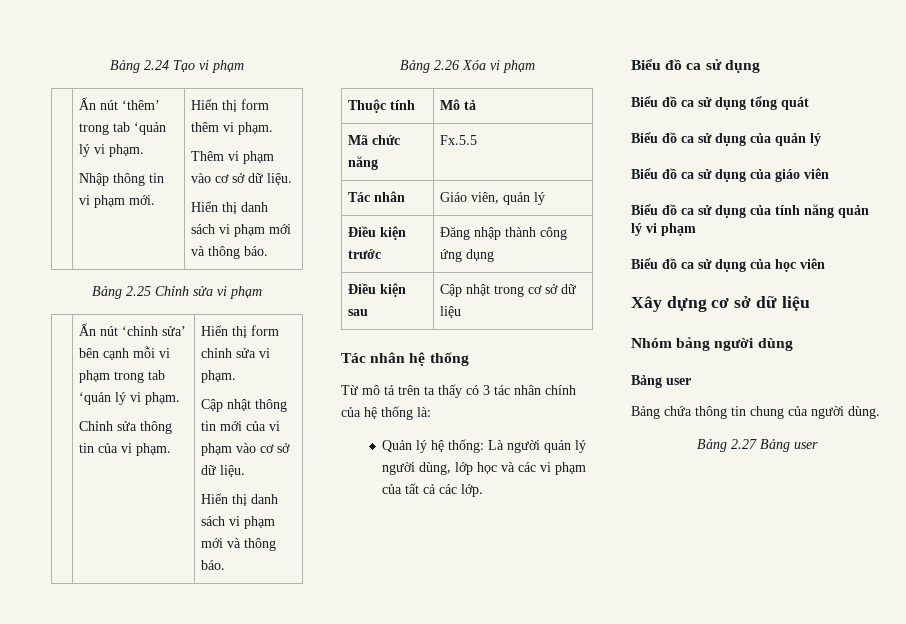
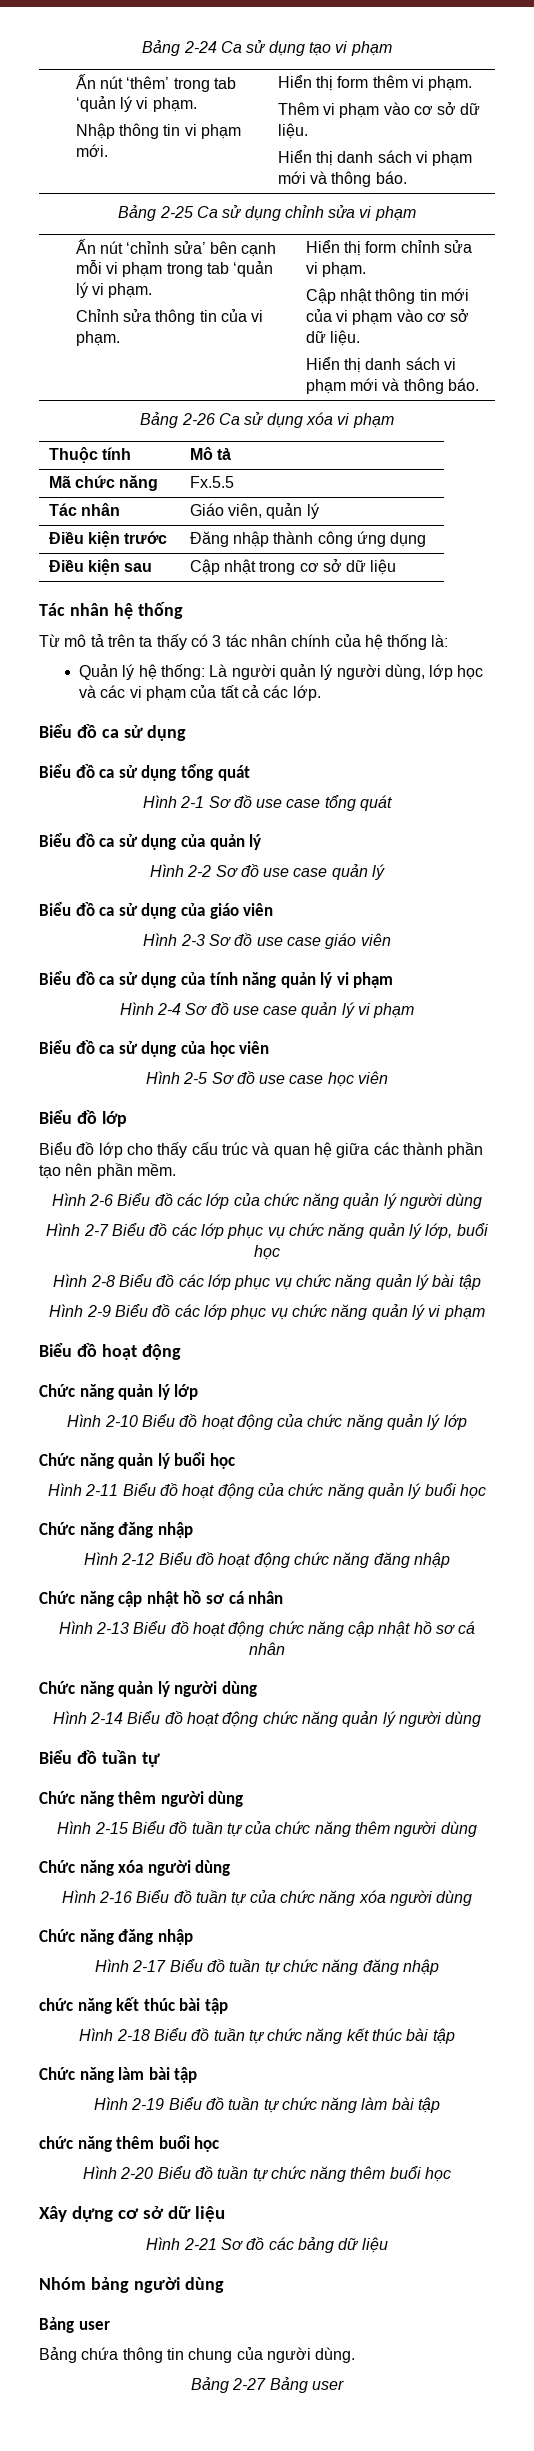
- Bảng 2.24 Tạo vi phạm
+ Bảng 2-24 Ca sử dụng tạo vi phạm
- Bảng 2.25 Chỉnh sửa vi phạm
+ Bảng 2-25 Ca sử dụng chỉnh sửa vi phạm
- Bảng 2.26 Xóa vi phạm
+ Bảng 2-26 Ca sử dụng xóa vi phạm
+ Hình 2-1 Sơ đồ use case tổng quát
+ Hình 2-2 Sơ đồ use case quản lý
+ Hình 2-3 Sơ đồ use case giáo viên
+ Hình 2-4 Sơ đồ use case quản lý vi phạm
+ Hình 2-5 Sơ đồ use case học viên
+ Biểu đồ lớp
+ Biểu đồ lớp cho thấy cấu trúc và quan hệ giữa các thành phần tạo nên phần mềm.
+ Hình 2-6 Biểu đồ các lớp của chức năng quản lý người dùng
+ Hình 2-7 Biểu đồ các lớp phục vụ chức năng quản lý lớp, buổi học
+ Hình 2-8 Biểu đồ các lớp phục vụ chức năng quản lý bài tập
+ Hình 2-9 Biểu đồ các lớp phục vụ chức năng quản lý vi phạm
+ Biểu đồ hoạt động
+ Chức năng quản lý lớp
+ Hình 2-10 Biểu đồ hoạt động của chức năng quản lý lớp
+ Chức năng quản lý buổi học
+ Hình 2-11 Biểu đồ hoạt động của chức năng quản lý buổi học
+ Chức năng đăng nhập
+ Hình 2-12 Biểu đồ hoạt động chức năng đăng nhập
+ Chức năng cập nhật hồ sơ cá nhân
+ Hình 2-13 Biểu đồ hoạt động chức năng cập nhật hồ sơ cá nhân
+ Chức năng quản lý người dùng
+ Hình 2-14 Biểu đồ hoạt động chức năng quản lý người dùng
+ Biểu đồ tuần tự
+ Chức năng thêm người dùng
+ Hình 2-15 Biểu đồ tuần tự của chức năng thêm người dùng
+ Chức năng xóa người dùng
+ Hình 2-16 Biểu đồ tuần tự của chức năng xóa người dùng
+ Chức năng đăng nhập
+ Hình 2-17 Biểu đồ tuần tự chức năng đăng nhập
+ chức năng kết thúc bài tập
+ Hình 2-18 Biểu đồ tuần tự chức năng kết thúc bài tập
+ Chức năng làm bài tập
+ Hình 2-19 Biểu đồ tuần tự chức năng làm bài tập
+ chức năng thêm buổi học
+ Hình 2-20 Biểu đồ tuần tự chức năng thêm buổi học
+ Hình 2-21 Sơ đồ các bảng dữ liệu
- Bảng 2.27 Bảng user
+ Bảng 2-27 Bảng user

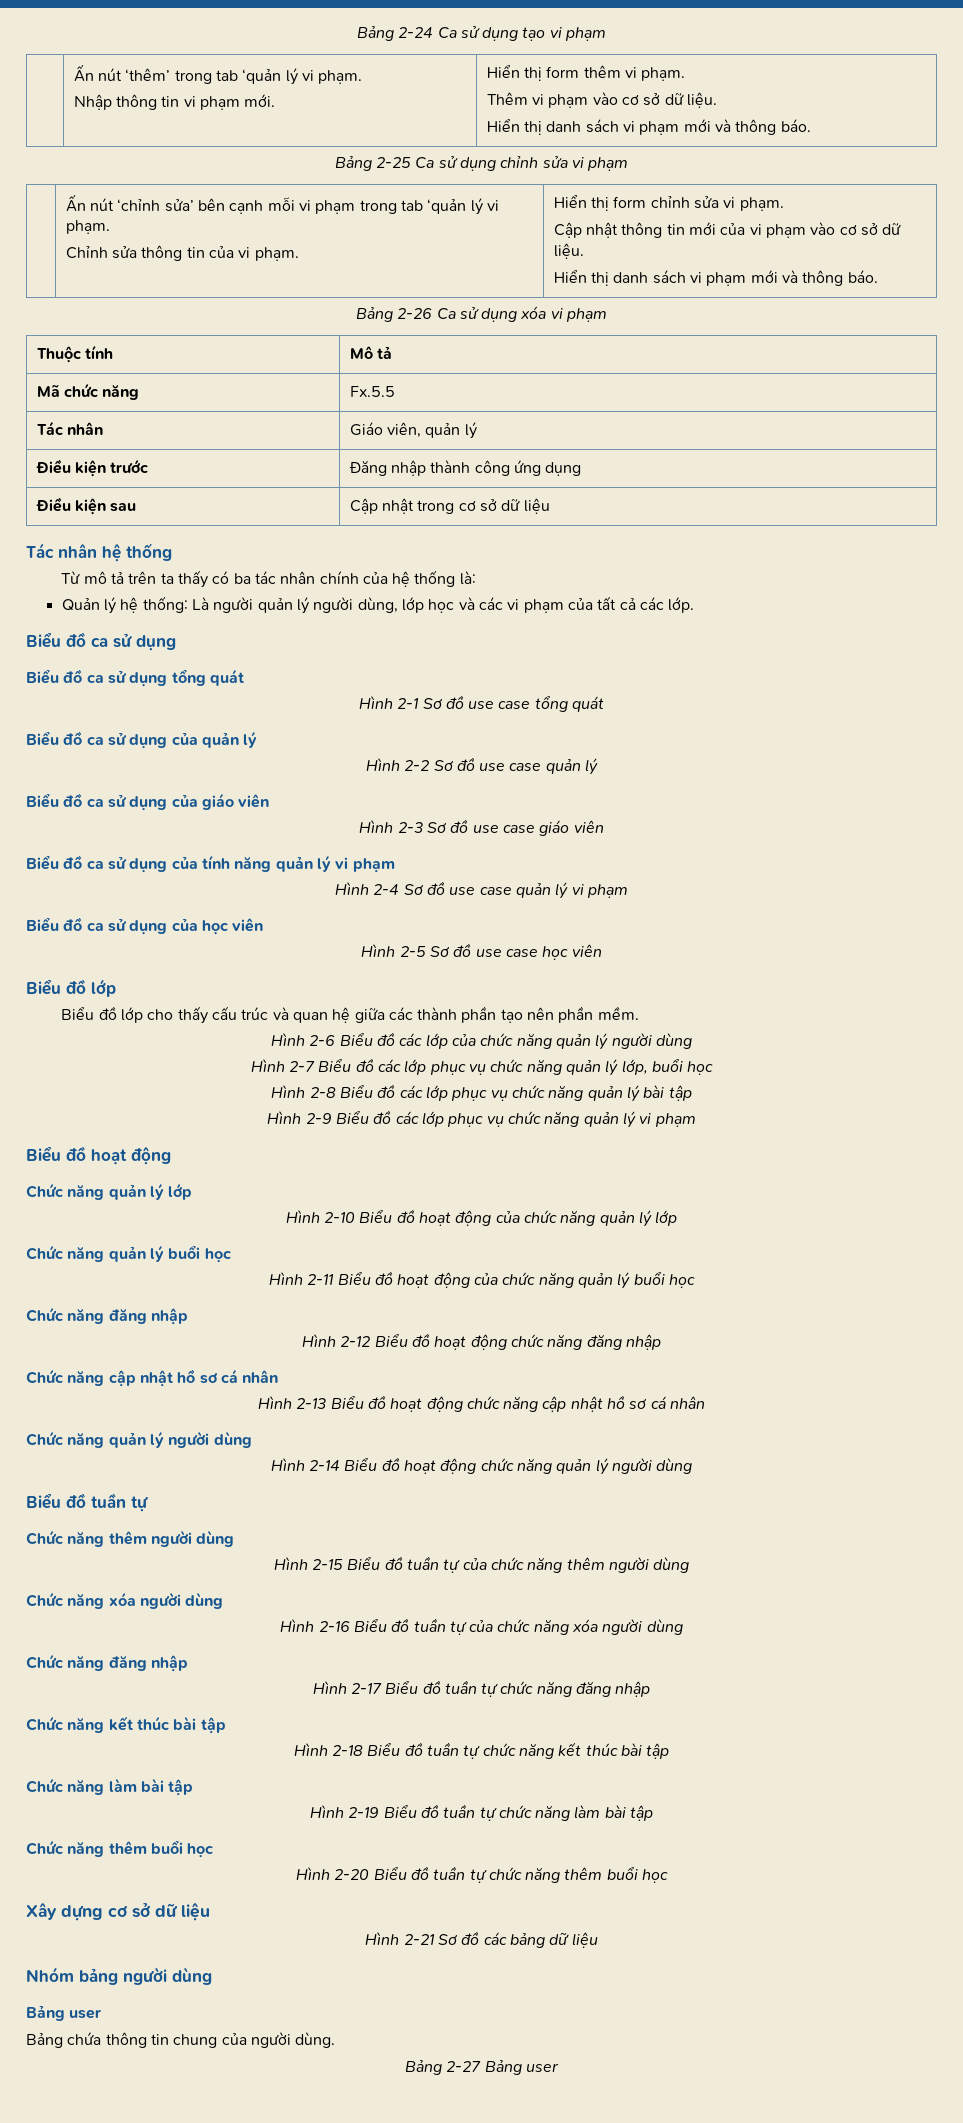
- Từ mô tả trên ta thấy có 3 tác nhân chính của hệ thống là:
+ Từ mô tả trên ta thấy có ba tác nhân chính của hệ thống là:
  Hình 2-17 Biểu đồ tuần tự chức năng đăng nhập
- chức năng kết thúc bài tập
+ Chức năng kết thúc bài tập
  Hình 2-19 Biểu đồ tuần tự chức năng làm bài tập
- chức năng thêm buổi học
+ Chức năng thêm buổi học

